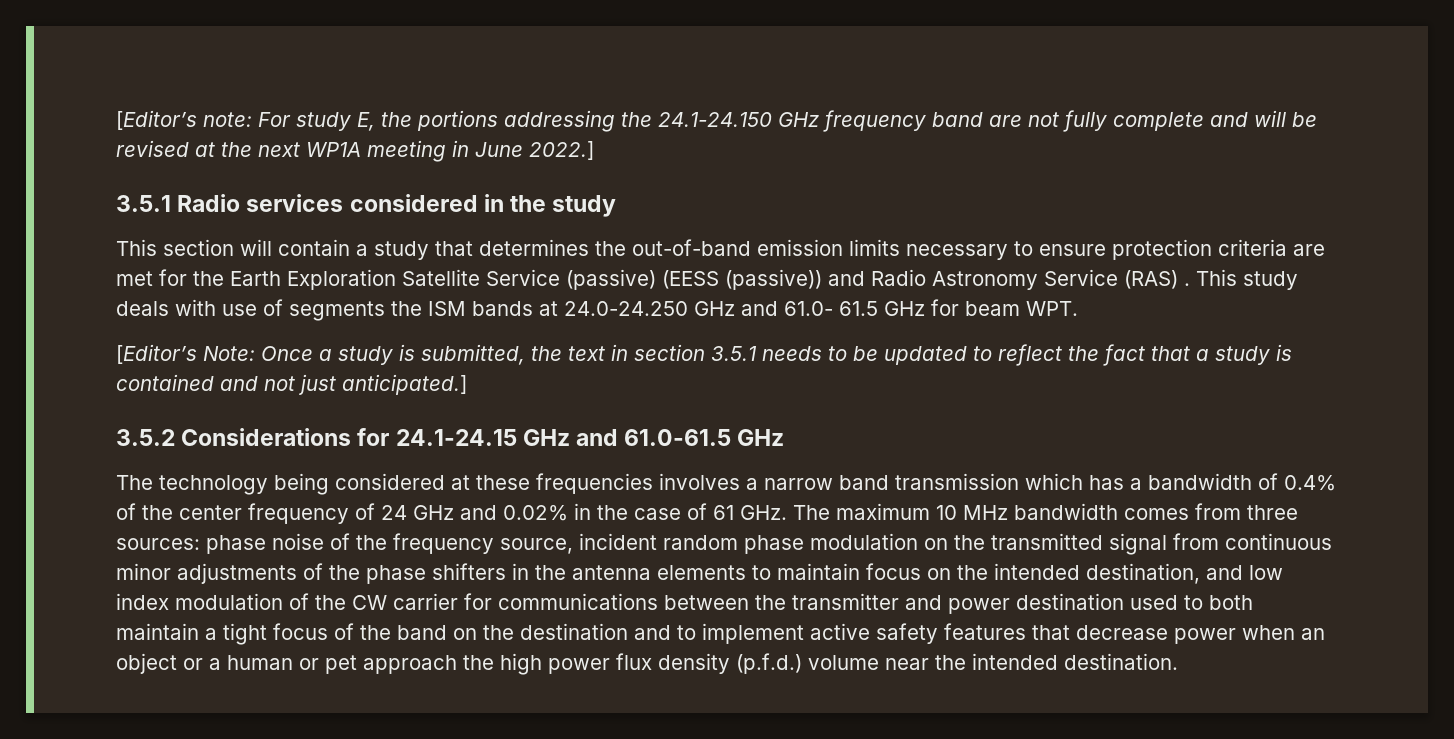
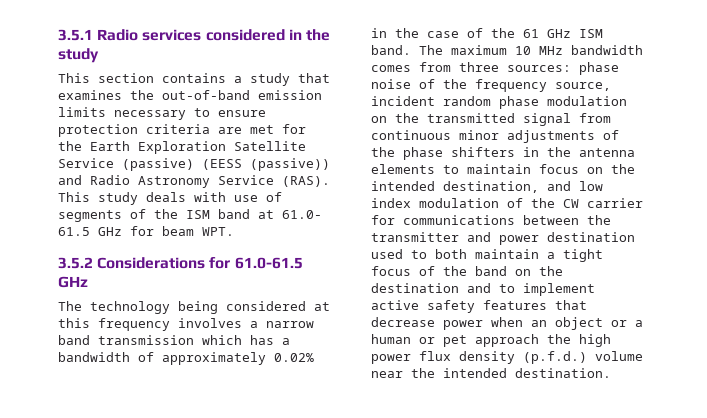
- [Editor’s note: For study E, the portions addressing the 24.1-24.150 GHz frequency band are not fully complete and will be revised at the next WP1A meeting in June 2022.]
- This section will contain a study that determines the out-of-band emission limits necessary to ensure protection criteria are met for the Earth Exploration Satellite Service (passive) (EESS (passive)) and Radio Astronomy Service (RAS) .
+ This section contains a study that examines the out-of-band emission limits necessary to ensure protection criteria are met for the Earth Exploration Satellite Service (passive) (EESS (passive)) and Radio Astronomy Service (RAS).
- This study deals with use of segments the ISM bands at 24.0-24.250 GHz and 61.0- 61.5 GHz for beam WPT.
+ This study deals with use of segments of the ISM band at 61.0- 61.5 GHz for beam WPT.
- [Editor’s Note: Once a study is submitted, the text in section 3.5.1 needs to be updated to reflect the fact that a study is contained and not just anticipated.]
- 3.5.2 Considerations for 24.1-24.15 GHz and 61.0-61.5 GHz
+ 3.5.2 Considerations for 61.0-61.5 GHz
- The technology being considered at these frequencies involves a narrow band transmission which has a bandwidth of 0.4% of the center frequency of 24 GHz and 0.02% in the case of 61 GHz. The maximum 10 MHz bandwidth comes from three sources:
+ The technology being considered at this frequency involves a narrow band transmission which has a bandwidth of approximately 0.02% in the case of the 61 GHz ISM band. The maximum 10 MHz bandwidth comes from three sources:

